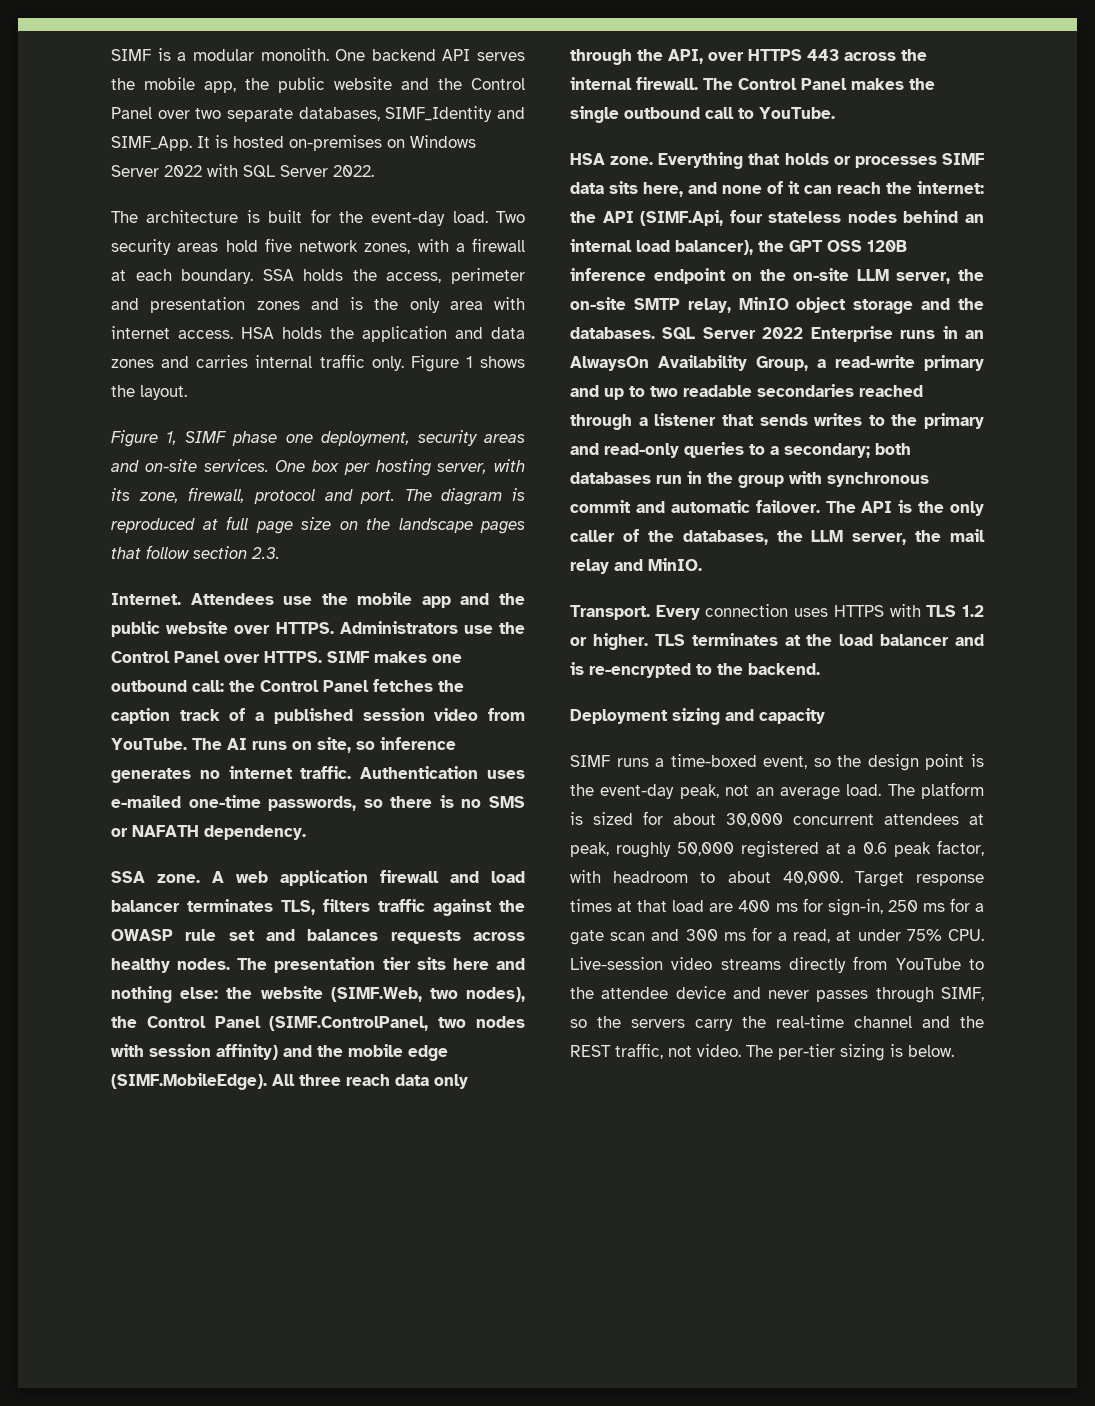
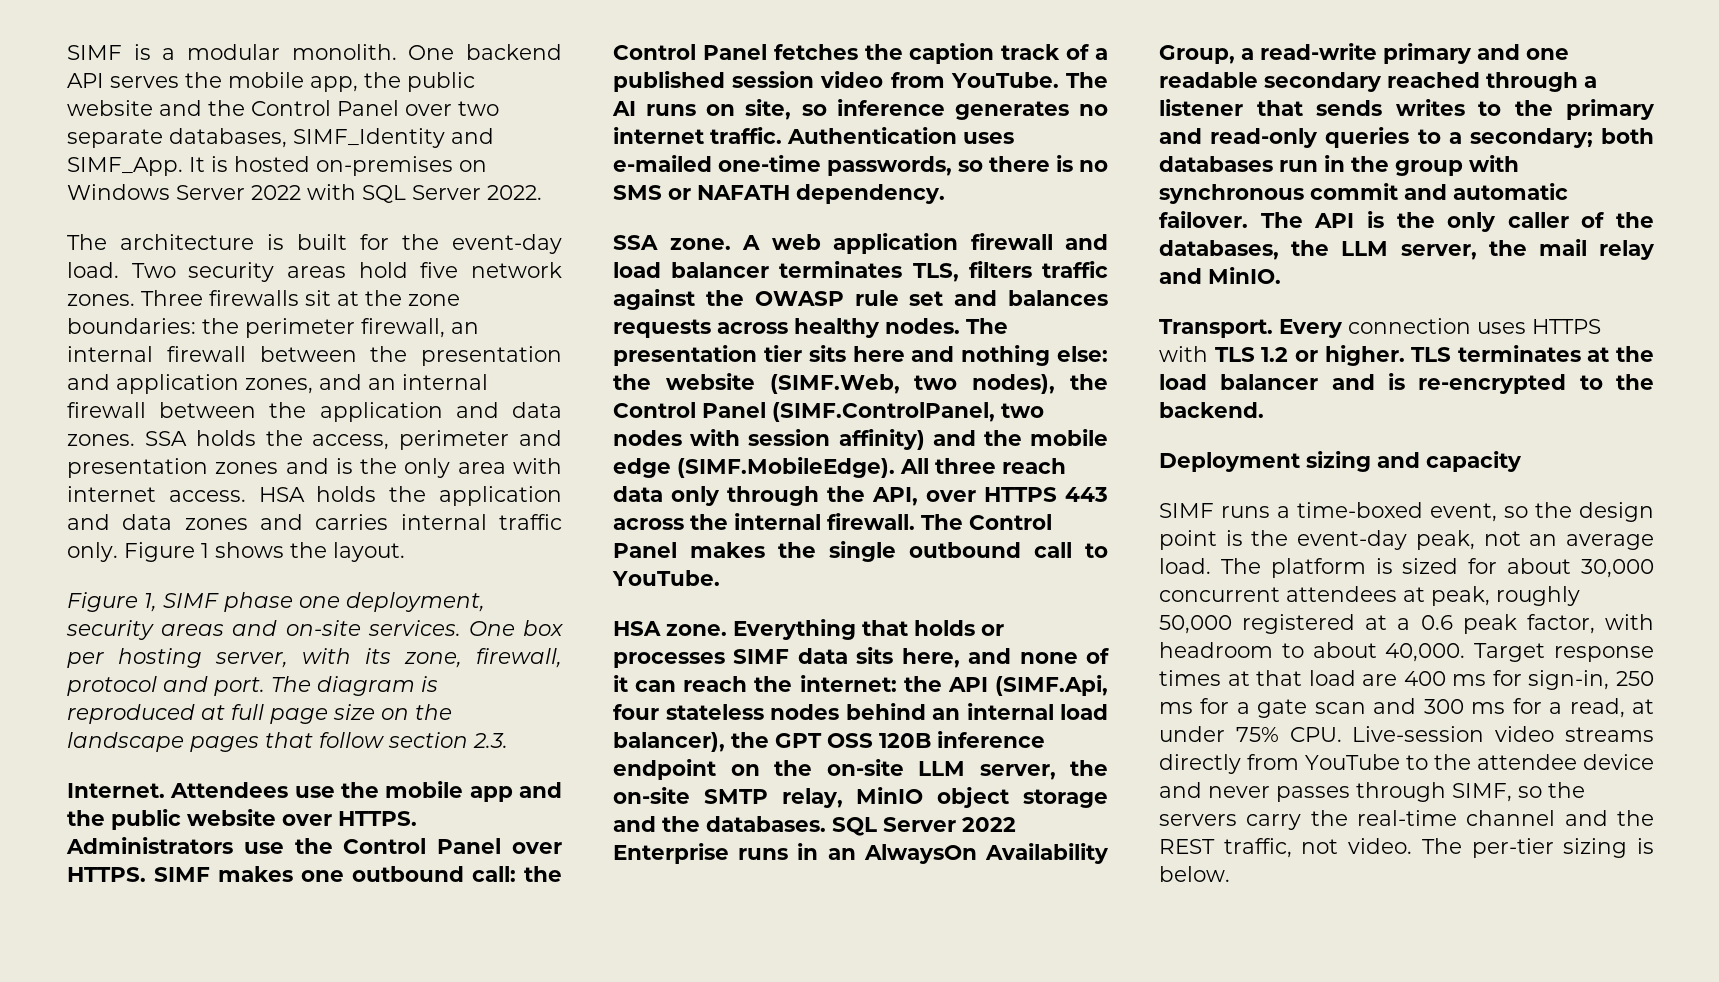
- Two security areas hold five network zones, with a firewall at each boundary.
+ Two security areas hold five network zones. Three firewalls sit at the zone boundaries: the perimeter firewall, an internal firewall between the presentation and application zones, and an internal firewall between the application and data zones.
- SQL Server 2022 Enterprise runs in an AlwaysOn Availability Group, a read-write primary and up to two readable secondaries reached through a listener that sends writes to the primary and read-only queries to a secondary; both databases run in the group with synchronous commit and automatic failover.
+ SQL Server 2022 Enterprise runs in an AlwaysOn Availability Group, a read-write primary and one readable secondary reached through a listener that sends writes to the primary and read-only queries to a secondary; both databases run in the group with synchronous commit and automatic failover.

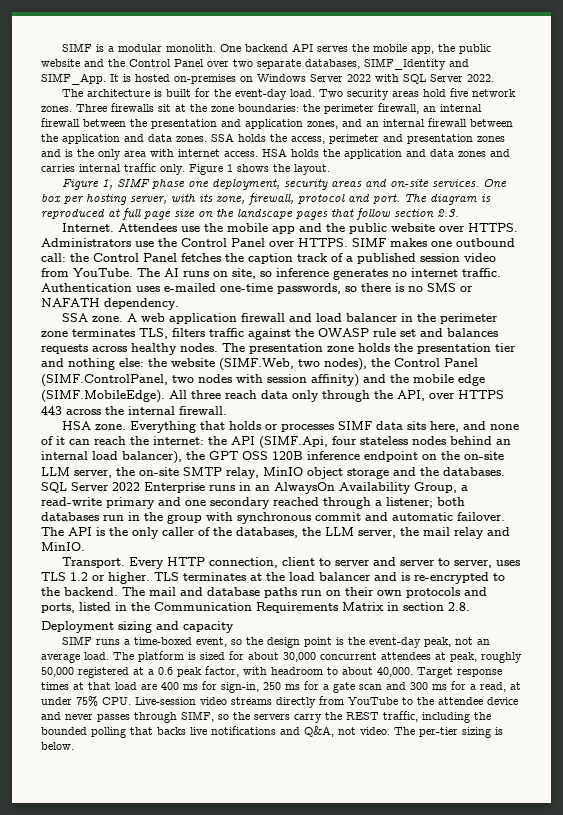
- A web application firewall and load balancer terminates TLS, filters traffic against the OWASP rule set and balances requests across healthy nodes.
+ A web application firewall and load balancer in the perimeter zone terminates TLS, filters traffic against the OWASP rule set and balances requests across healthy nodes.
- The presentation tier sits here and nothing else: the website (SIMF.Web, two nodes), the Control Panel (SIMF.ControlPanel, two nodes with session affinity) and the mobile edge (SIMF.MobileEdge). All three reach data only through the API, over HTTPS 443 across the internal firewall. The Control Panel makes the single outbound call to YouTube.
+ The presentation zone holds the presentation tier and nothing else: the website (SIMF.Web, two nodes), the Control Panel (SIMF.ControlPanel, two nodes with session affinity) and the mobile edge (SIMF.MobileEdge). All three reach data only through the API, over HTTPS 443 across the internal firewall.
- SQL Server 2022 Enterprise runs in an AlwaysOn Availability Group, a read-write primary and one readable secondary reached through a listener that sends writes to the primary and read-only queries to a secondary; both databases run in the group with synchronous commit and automatic failover.
+ SQL Server 2022 Enterprise runs in an AlwaysOn Availability Group, a read-write primary and one secondary reached through a listener; both databases run in the group with synchronous commit and automatic failover.
- Every connection uses HTTPS with TLS 1.2 or higher.
+ Every HTTP connection, client to server and server to server, uses TLS 1.2 or higher.
+ The mail and database paths run on their own protocols and ports, listed in the Communication Requirements Matrix in section 2.8.
- Target response times at that load are 400 ms for sign-in, 250 ms for a gate scan and 300 ms for a read, at under 75% CPU. Live-session video streams directly from YouTube to the attendee device and never passes through SIMF, so the servers carry the real-time channel and the REST traffic, not video.
+ Target response times at that load are 400 ms for sign-in, 250 ms for a gate scan and 300 ms for a read, at under 75% CPU. Live-session video streams directly from YouTube to the attendee device and never passes through SIMF, so the servers carry the REST traffic, including the bounded polling that backs live notifications and Q&A, not video.

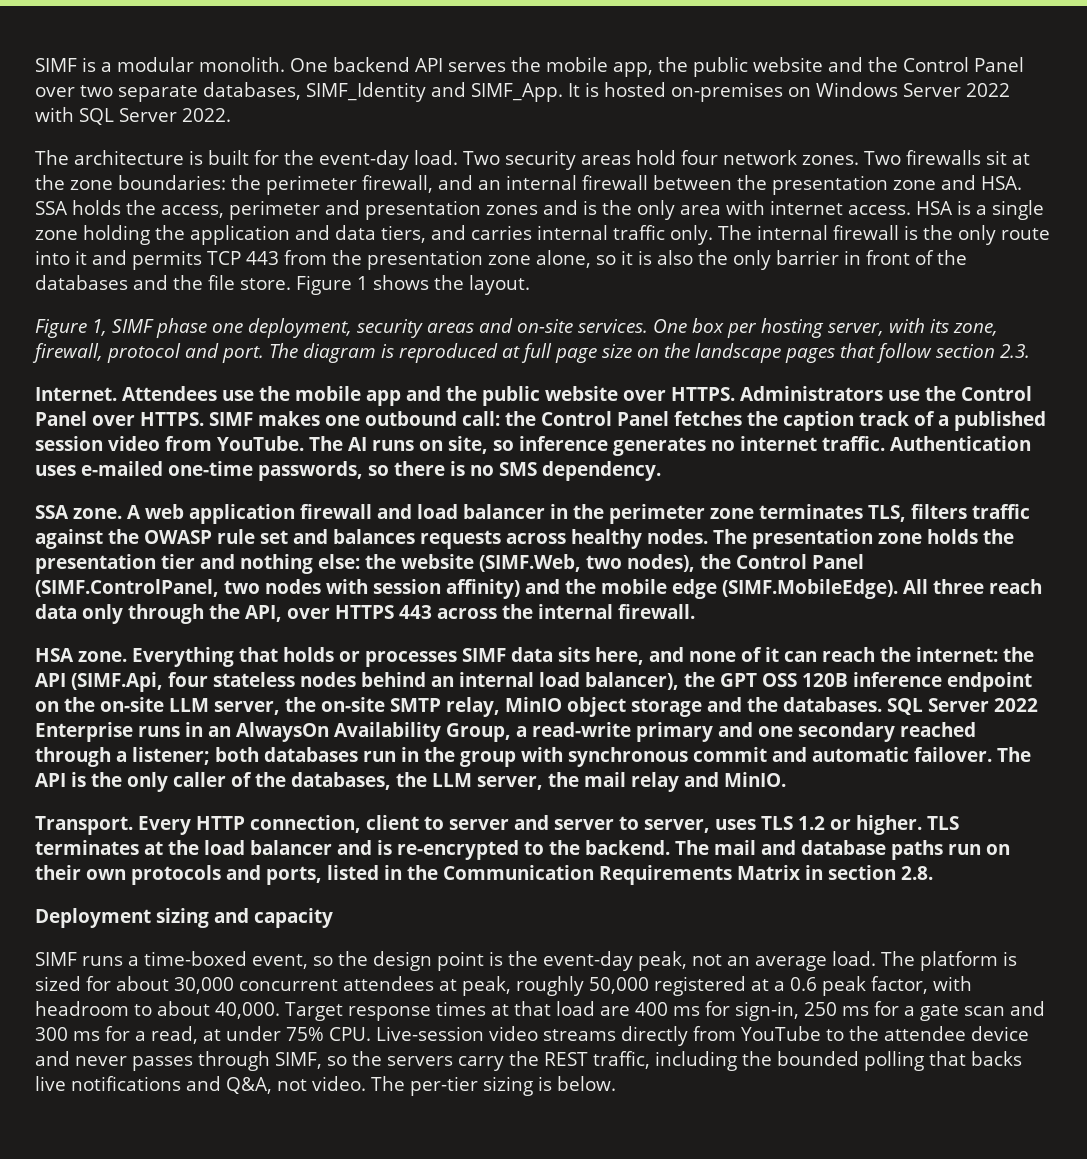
- Two security areas hold five network zones.
+ Two security areas hold four network zones.
- Three firewalls sit at the zone boundaries: the perimeter firewall, an internal firewall between the presentation and application zones, and an internal firewall between the application and data zones. SSA holds the access, perimeter and presentation zones and is the only area with internet access.
+ Two firewalls sit at the zone boundaries: the perimeter firewall, and an internal firewall between the presentation zone and HSA. SSA holds the access, perimeter and presentation zones and is the only area with internet access.
- HSA holds the application and data zones and carries internal traffic only.
+ HSA is a single zone holding the application and data tiers, and carries internal traffic only.
+ The internal firewall is the only route into it and permits TCP 443 from the presentation zone alone, so it is also the only barrier in front of the databases and the file store.
- Authentication uses e-mailed one-time passwords, so there is no SMS or NAFATH dependency.
+ Authentication uses e-mailed one-time passwords, so there is no SMS dependency.

